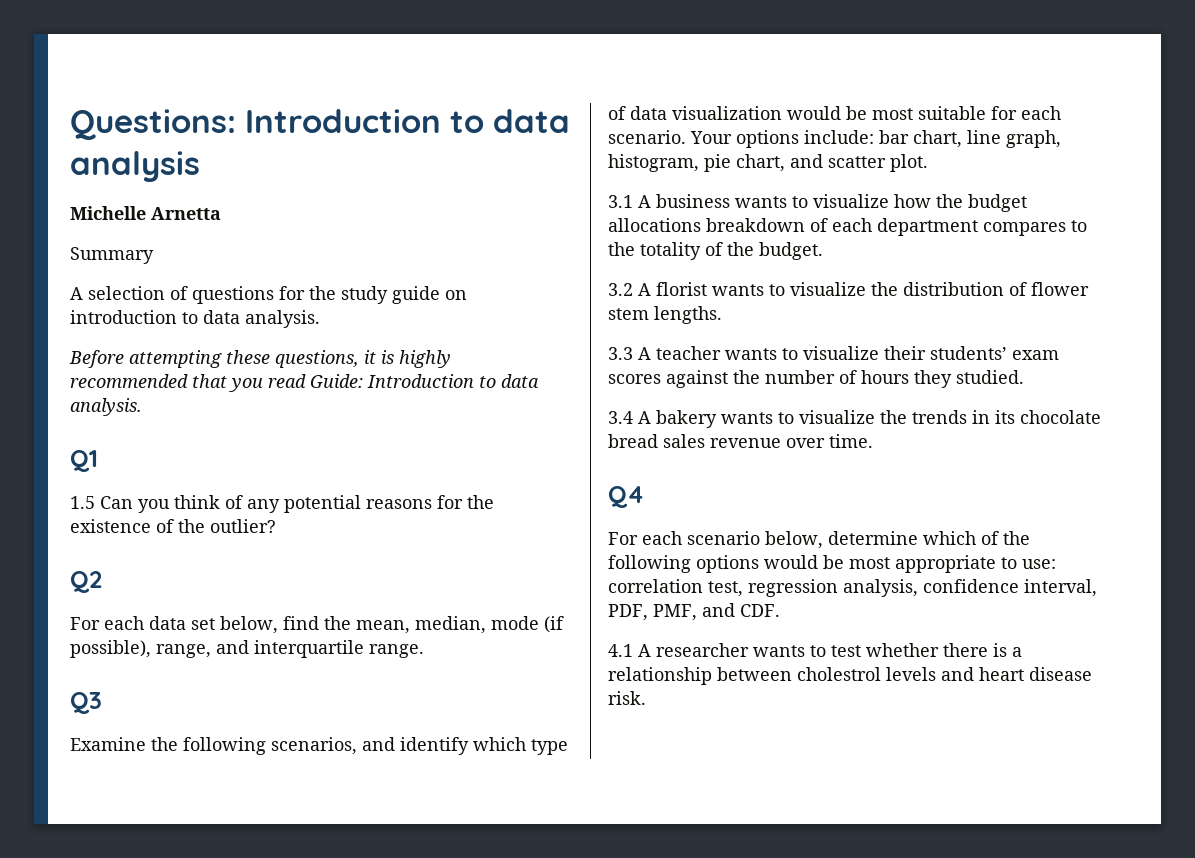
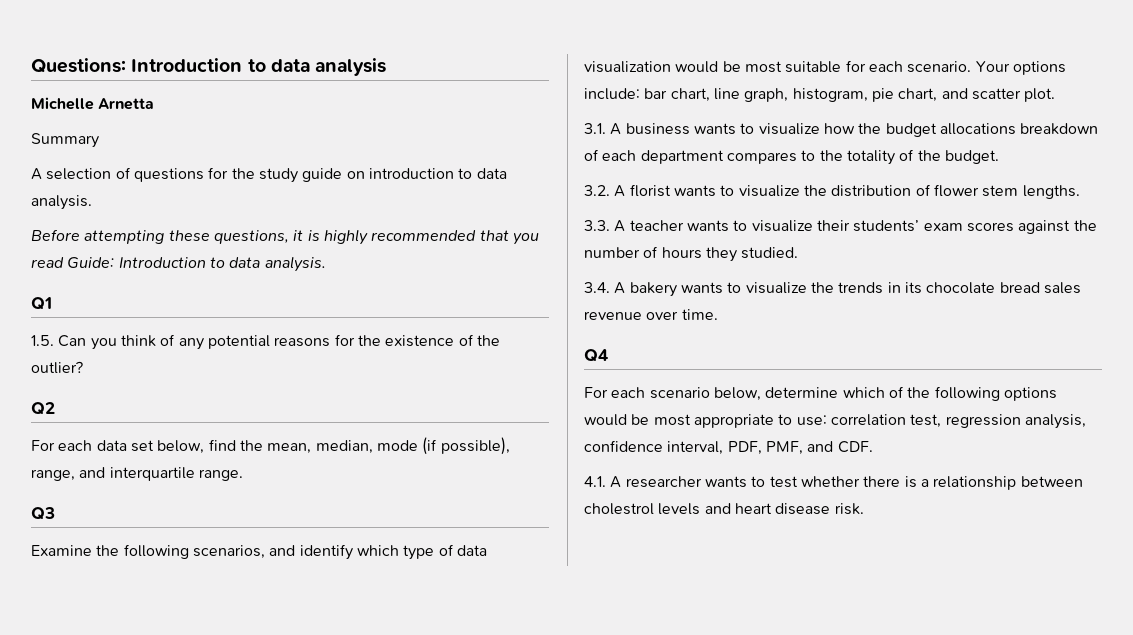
- 1.5 Can you think of any potential reasons for the existence of the outlier?
+ 1.5. Can you think of any potential reasons for the existence of the outlier?
- 3.1 A business wants to visualize how the budget allocations breakdown of each department compares to the totality of the budget.
+ 3.1. A business wants to visualize how the budget allocations breakdown of each department compares to the totality of the budget.
- 3.2 A florist wants to visualize the distribution of flower stem lengths.
+ 3.2. A florist wants to visualize the distribution of flower stem lengths.
- 3.3 A teacher wants to visualize their students’ exam scores against the number of hours they studied.
+ 3.3. A teacher wants to visualize their students’ exam scores against the number of hours they studied.
- 3.4 A bakery wants to visualize the trends in its chocolate bread sales revenue over time.
+ 3.4. A bakery wants to visualize the trends in its chocolate bread sales revenue over time.
- 4.1 A researcher wants to test whether there is a relationship between cholestrol levels and heart disease risk.
+ 4.1. A researcher wants to test whether there is a relationship between cholestrol levels and heart disease risk.

